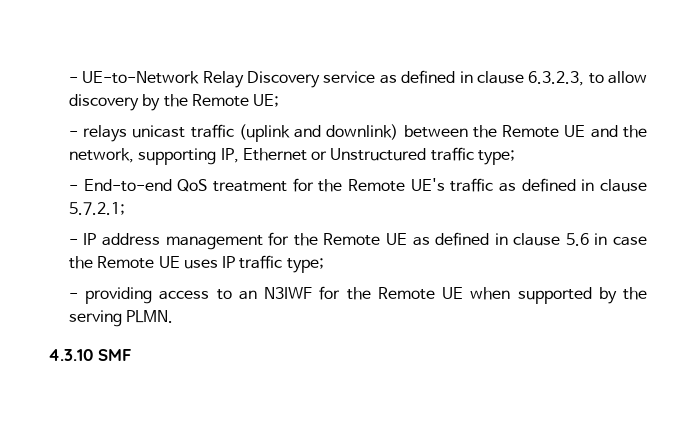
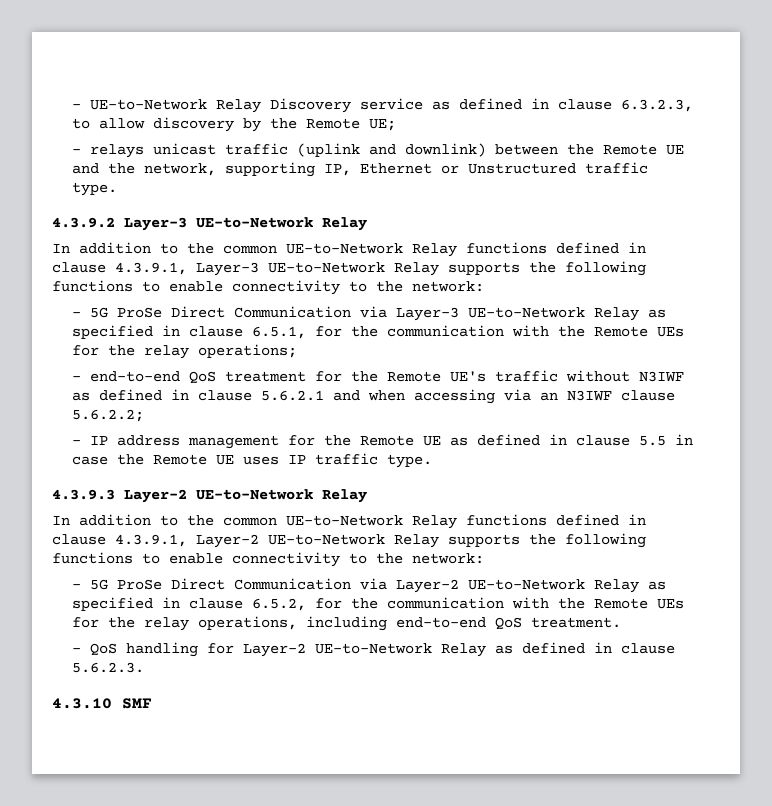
- - relays unicast traffic (uplink and downlink) between the Remote UE and the network, supporting IP, Ethernet or Unstructured traffic type;
- - End-to-end QoS treatment for the Remote UE's traffic as defined in clause 5.7.2.1;
+ - relays unicast traffic (uplink and downlink) between the Remote UE and the network, supporting IP, Ethernet or Unstructured traffic type.
+ 4.3.9.2 Layer-3 UE-to-Network Relay
+ In addition to the common UE-to-Network Relay functions defined in clause 4.3.9.1, Layer-3 UE-to-Network Relay supports the following functions to enable connectivity to the network:
+ - 5G ProSe Direct Communication via Layer-3 UE-to-Network Relay as specified in clause 6.5.1, for the communication with the Remote UEs for the relay operations;
+ - end-to-end QoS treatment for the Remote UE's traffic without N3IWF as defined in clause 5.6.2.1 and when accessing via an N3IWF clause 5.6.2.2;
- - IP address management for the Remote UE as defined in clause 5.6 in case the Remote UE uses IP traffic type;
- - providing access to an N3IWF for the Remote UE when supported by the serving PLMN.
+ - IP address management for the Remote UE as defined in clause 5.5 in case the Remote UE uses IP traffic type.
+ 4.3.9.3 Layer-2 UE-to-Network Relay
+ In addition to the common UE-to-Network Relay functions defined in clause 4.3.9.1, Layer-2 UE-to-Network Relay supports the following functions to enable connectivity to the network:
+ - 5G ProSe Direct Communication via Layer-2 UE-to-Network Relay as specified in clause 6.5.2, for the communication with the Remote UEs for the relay operations, including end-to-end QoS treatment.
+ - QoS handling for Layer-2 UE-to-Network Relay as defined in clause 5.6.2.3.

